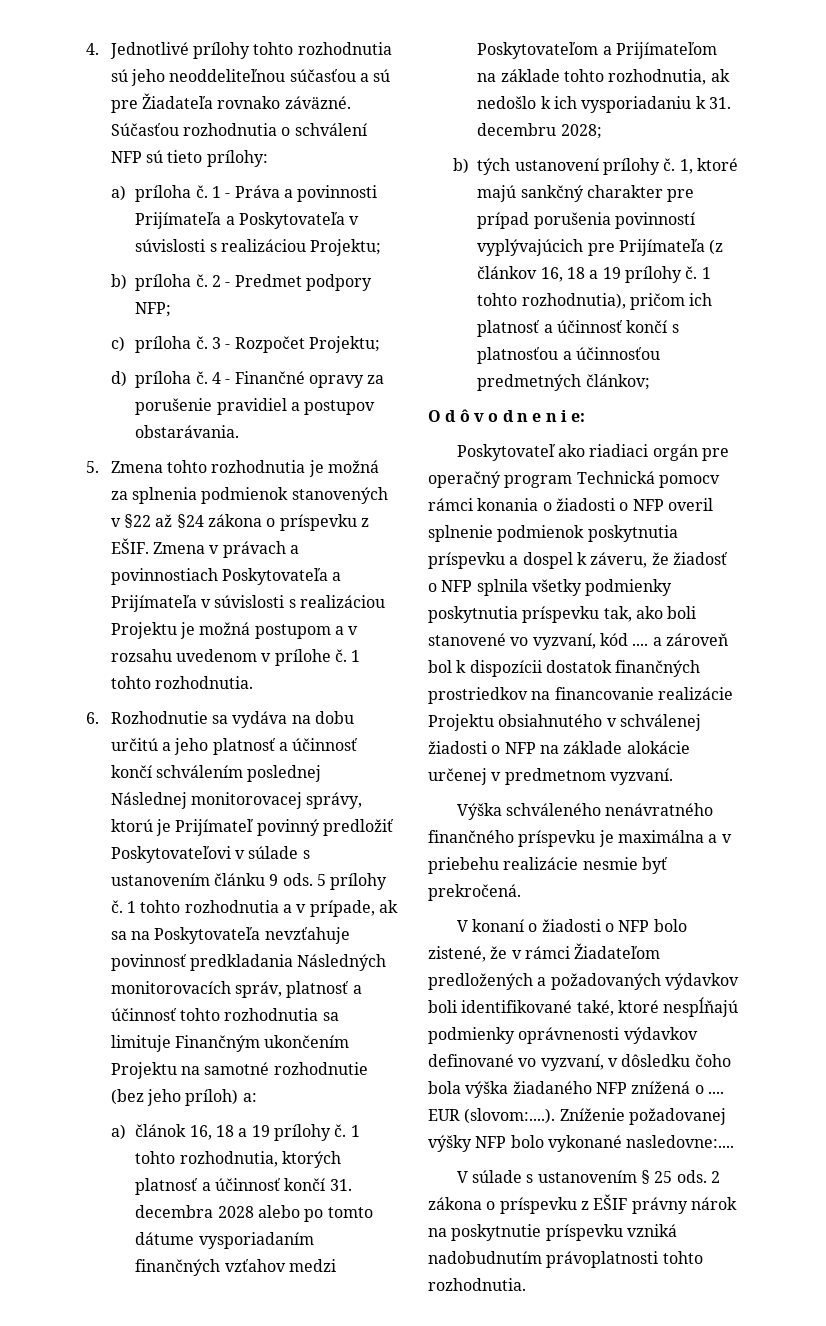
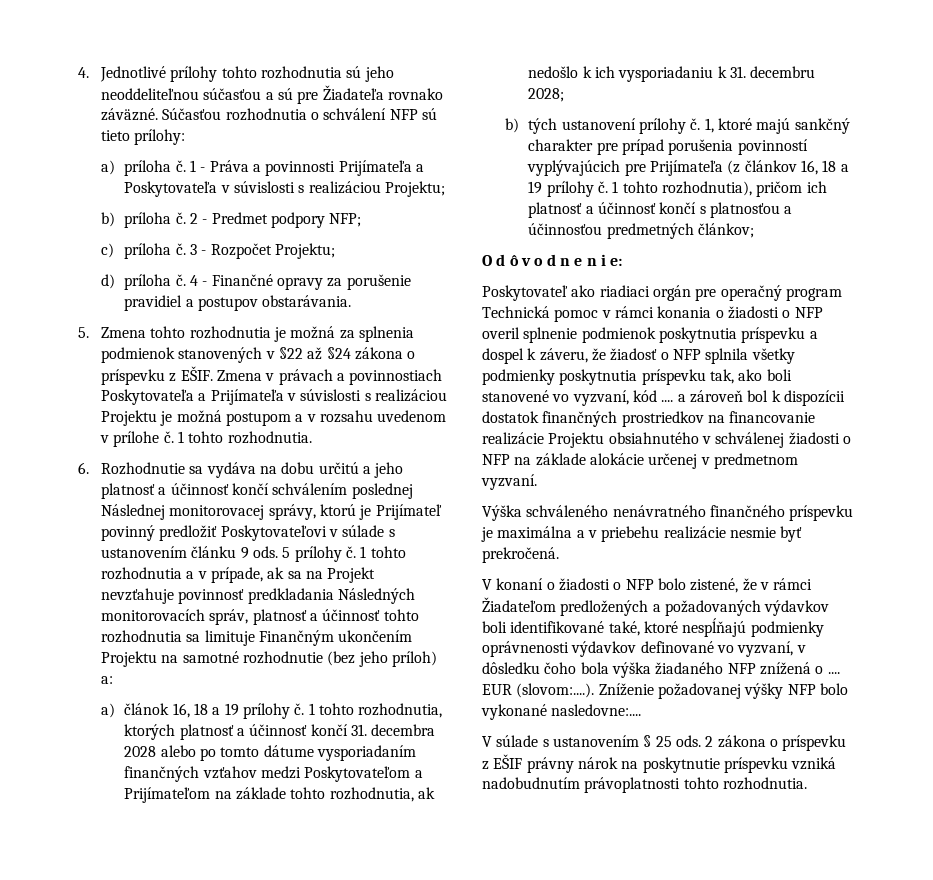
- 1 tohto rozhodnutia a v prípade, ak sa na Poskytovateľa nevzťahuje povinnosť predkladania Následných monitorovacích správ, platnosť a účinnosť tohto rozhodnutia sa limituje Finančným ukončením Projektu na samotné rozhodnutie (bez jeho príloh) a:
+ 1 tohto rozhodnutia a v prípade, ak sa na Projekt nevzťahuje povinnosť predkladania Následných monitorovacích správ, platnosť a účinnosť tohto rozhodnutia sa limituje Finančným ukončením Projektu na samotné rozhodnutie (bez jeho príloh) a:
- Poskytovateľ ako riadiaci orgán pre operačný program Technická pomocv rámci konania o žiadosti o NFP overil splnenie podmienok poskytnutia príspevku a dospel k záveru, že žiadosť o NFP splnila všetky podmienky poskytnutia príspevku tak, ako boli stanovené vo vyzvaní, kód .... a zároveň bol k dispozícii dostatok finančných prostriedkov na financovanie realizácie Projektu obsiahnutého v schválenej žiadosti o NFP na základe alokácie určenej v predmetnom vyzvaní.
+ Poskytovateľ ako riadiaci orgán pre operačný program Technická pomoc v rámci konania o žiadosti o NFP overil splnenie podmienok poskytnutia príspevku a dospel k záveru, že žiadosť o NFP splnila všetky podmienky poskytnutia príspevku tak, ako boli stanovené vo vyzvaní, kód .... a zároveň bol k dispozícii dostatok finančných prostriedkov na financovanie realizácie Projektu obsiahnutého v schválenej žiadosti o NFP na základe alokácie určenej v predmetnom vyzvaní.

